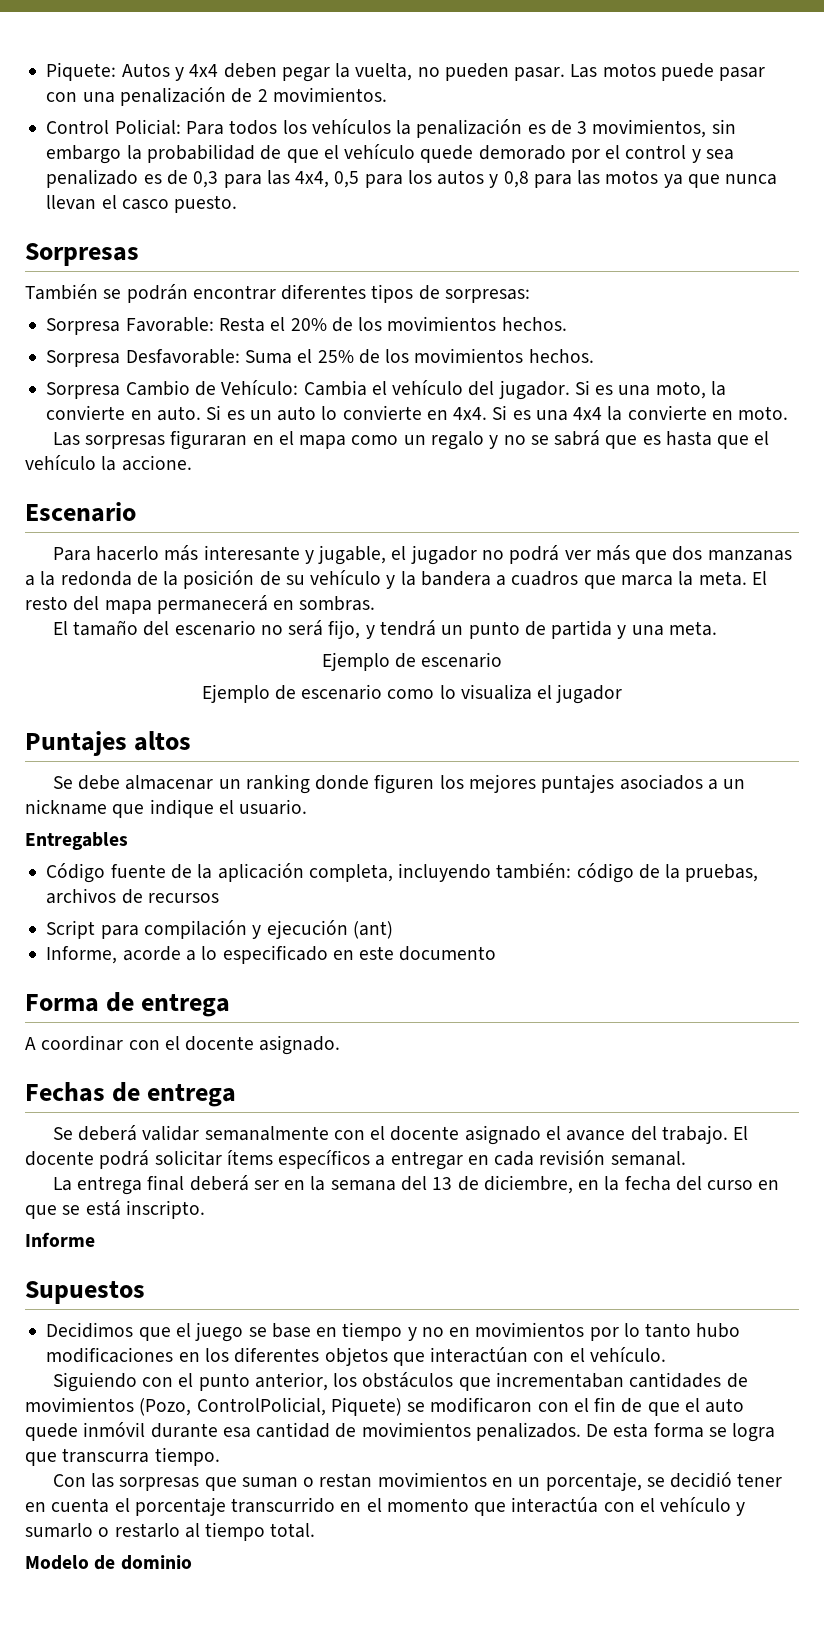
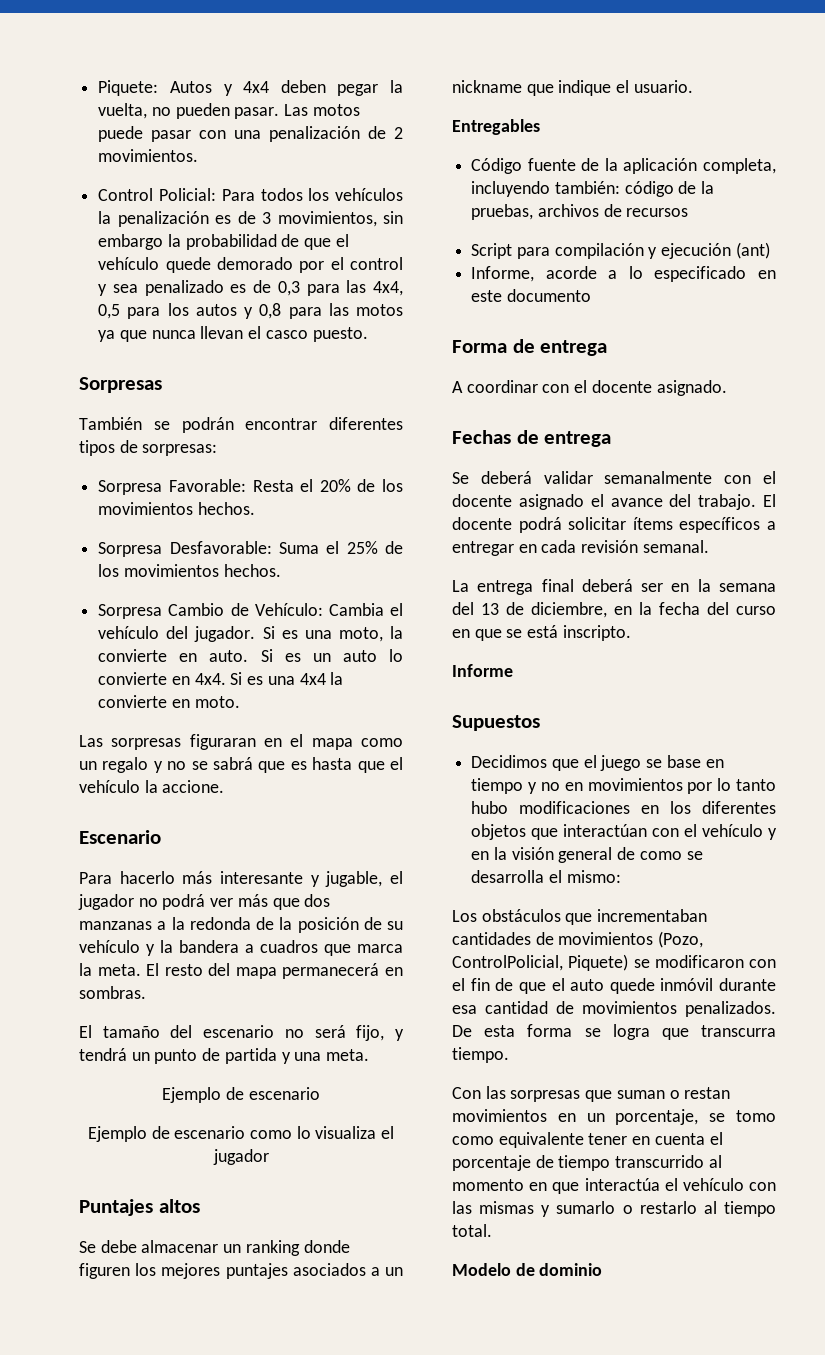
- Decidimos que el juego se base en tiempo y no en movimientos por lo tanto hubo modificaciones en los diferentes objetos que interactúan con el vehículo.
- Siguiendo con el punto anterior, los obstáculos que incrementaban cantidades de movimientos (Pozo, ControlPolicial, Piquete) se modificaron con el fin de que el auto quede inmóvil durante esa cantidad de movimientos penalizados.
+ Decidimos que el juego se base en tiempo y no en movimientos por lo tanto hubo modificaciones en los diferentes objetos que interactúan con el vehículo y en la visión general de como se desarrolla el mismo:
+ Los obstáculos que incrementaban cantidades de movimientos (Pozo, ControlPolicial, Piquete) se modificaron con el fin de que el auto quede inmóvil durante esa cantidad de movimientos penalizados.
- Con las sorpresas que suman o restan movimientos en un porcentaje, se decidió tener en cuenta el porcentaje transcurrido en el momento que interactúa con el vehículo y sumarlo o restarlo al tiempo total.
+ Con las sorpresas que suman o restan movimientos en un porcentaje, se tomo como equivalente tener en cuenta el porcentaje de tiempo transcurrido al momento en que interactúa el vehículo con las mismas y sumarlo o restarlo al tiempo total.

